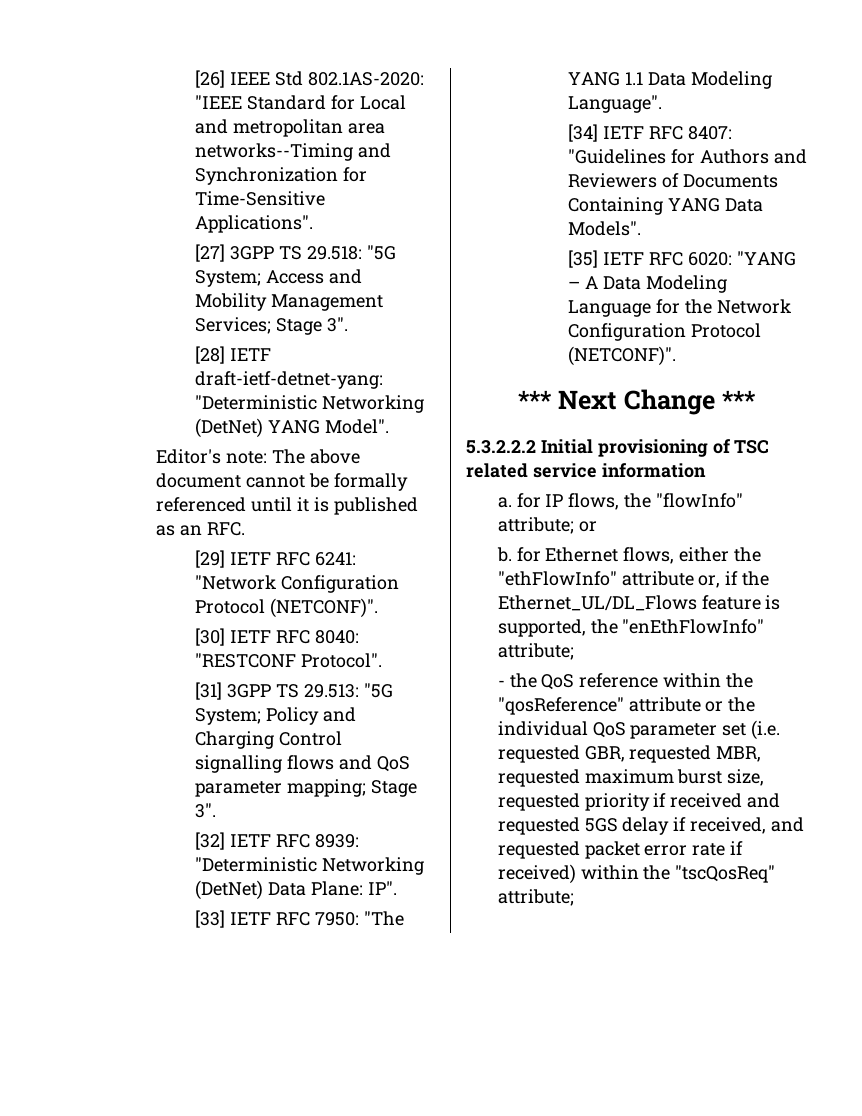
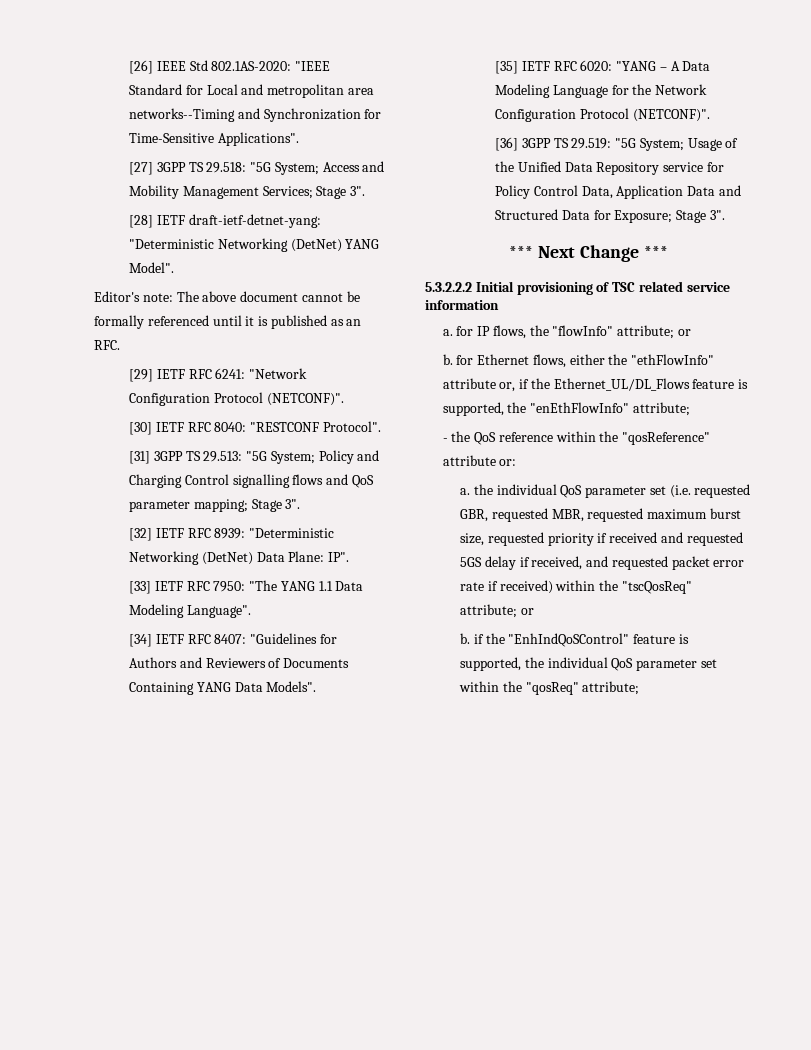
+ [36] 3GPP TS 29.519: "5G System; Usage of the Unified Data Repository service for Policy Control Data, Application Data and Structured Data for Exposure; Stage 3".
- - the QoS reference within the "qosReference" attribute or the individual QoS parameter set (i.e. requested GBR, requested MBR, requested maximum burst size, requested priority if received and requested 5GS delay if received, and requested packet error rate if received) within the "tscQosReq" attribute;
+ - the QoS reference within the "qosReference" attribute or:
+ a. the individual QoS parameter set (i.e. requested GBR, requested MBR, requested maximum burst size, requested priority if received and requested 5GS delay if received, and requested packet error rate if received) within the "tscQosReq" attribute; or
+ b. if the "EnhIndQoSControl" feature is supported, the individual QoS parameter set within the "qosReq" attribute;

